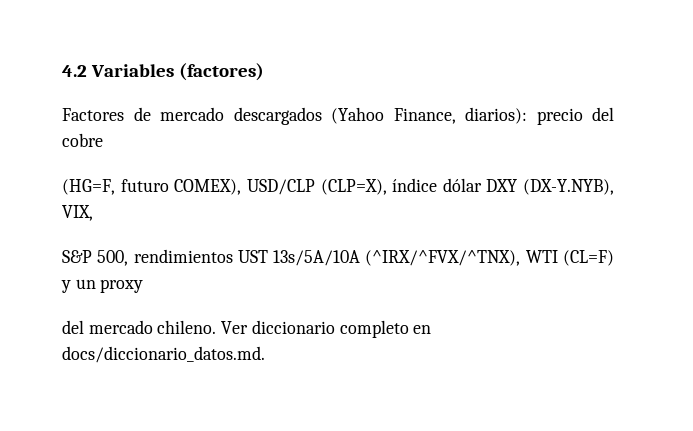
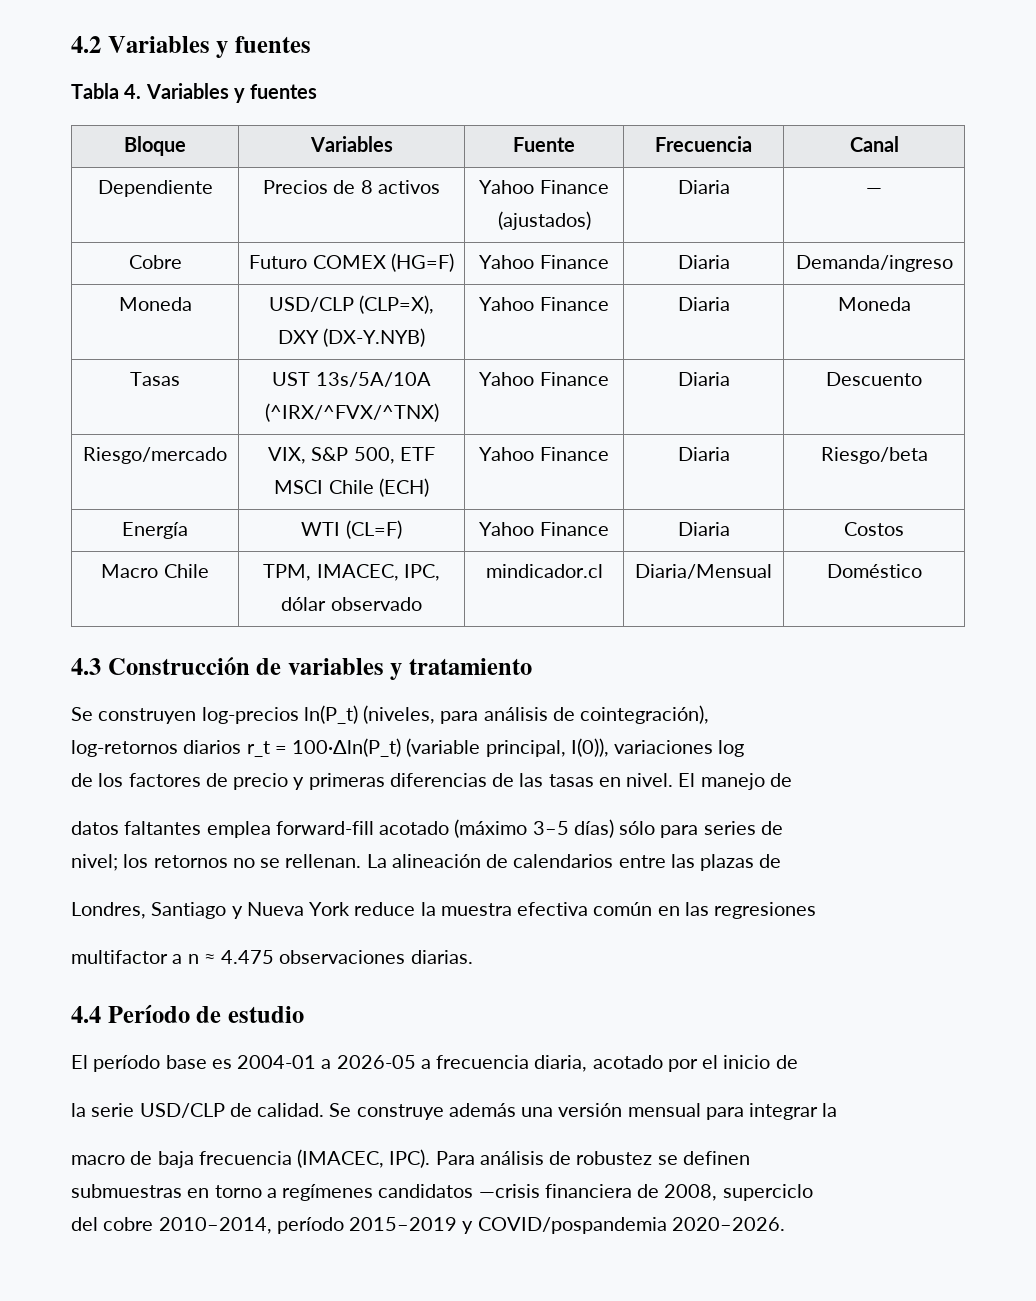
- 4.2 Variables (factores)
- Factores de mercado descargados (Yahoo Finance, diarios): precio del cobre
- (HG=F, futuro COMEX), USD/CLP (CLP=X), índice dólar DXY (DX-Y.NYB), VIX,
- S&P 500, rendimientos UST 13s/5A/10A (^IRX/^FVX/^TNX), WTI (CL=F) y un proxy
- del mercado chileno. Ver diccionario completo en docs/diccionario_datos.md.
+ 4.2 Variables y fuentes
+ Tabla 4. Variables y fuentes
+ Bloque | Variables | Fuente | Frecuencia | Canal
+ Dependiente | Precios de 8 activos | Yahoo Finance (ajustados) | Diaria | —
+ Cobre | Futuro COMEX (HG=F) | Yahoo Finance | Diaria | Demanda/ingreso
+ Moneda | USD/CLP (CLP=X), DXY (DX-Y.NYB) | Yahoo Finance | Diaria | Moneda
+ Tasas | UST 13s/5A/10A (^IRX/^FVX/^TNX) | Yahoo Finance | Diaria | Descuento
+ Riesgo/mercado | VIX, S&P 500, ETF MSCI Chile (ECH) | Yahoo Finance | Diaria | Riesgo/beta
+ Energía | WTI (CL=F) | Yahoo Finance | Diaria | Costos
+ Macro Chile | TPM, IMACEC, IPC, dólar observado | mindicador.cl | Diaria/Mensual | Doméstico
+ 4.3 Construcción de variables y tratamiento
+ Se construyen log-precios ln(P_t) (niveles, para análisis de cointegración),
+ log-retornos diarios r_t = 100·Δln(P_t) (variable principal, I(0)), variaciones log
+ de los factores de precio y primeras diferencias de las tasas en nivel. El manejo de
+ datos faltantes emplea forward-fill acotado (máximo 3–5 días) sólo para series de
+ nivel; los retornos no se rellenan. La alineación de calendarios entre las plazas de
+ Londres, Santiago y Nueva York reduce la muestra efectiva común en las regresiones
+ multifactor a n ≈ 4.475 observaciones diarias.
+ 4.4 Período de estudio
+ El período base es 2004-01 a 2026-05 a frecuencia diaria, acotado por el inicio de
+ la serie USD/CLP de calidad. Se construye además una versión mensual para integrar la
+ macro de baja frecuencia (IMACEC, IPC). Para análisis de robustez se definen
+ submuestras en torno a regímenes candidatos —crisis financiera de 2008, superciclo
+ del cobre 2010–2014, período 2015–2019 y COVID/pospandemia 2020–2026.

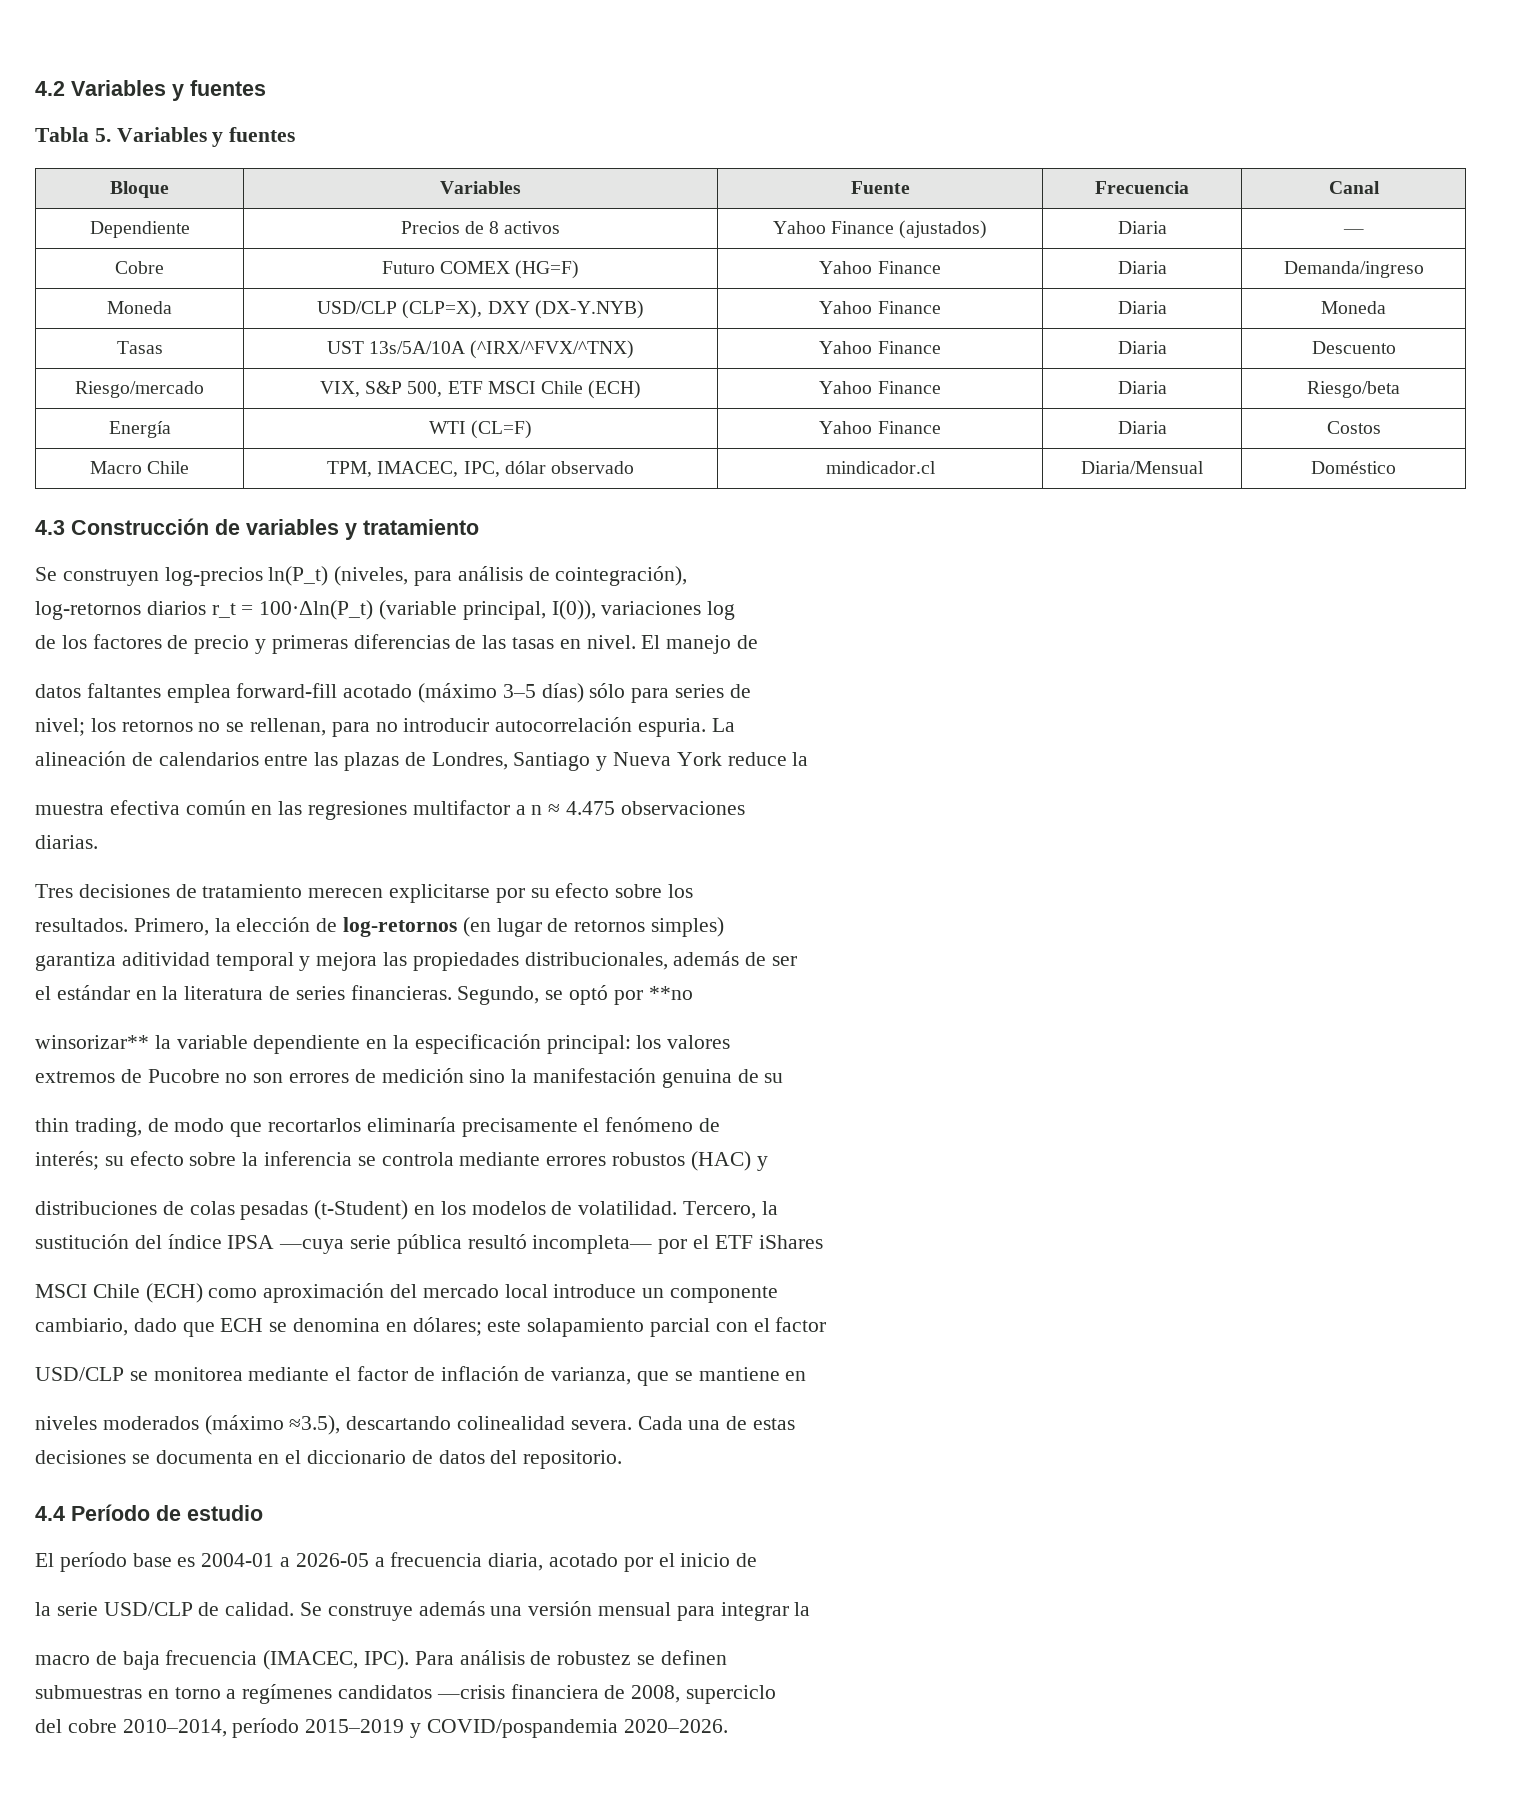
- Tabla 4. Variables y fuentes
+ Tabla 5. Variables y fuentes
- nivel; los retornos no se rellenan.
+ nivel; los retornos no se rellenan, para no introducir autocorrelación espuria.
- La alineación de calendarios entre las plazas de
- Londres, Santiago y Nueva York reduce la muestra efectiva común en las regresiones
- multifactor a n ≈ 4.475 observaciones diarias.
+ La
+ alineación de calendarios entre las plazas de Londres, Santiago y Nueva York reduce la
+ muestra efectiva común en las regresiones multifactor a n ≈ 4.475 observaciones
+ diarias.
+ Tres decisiones de tratamiento merecen explicitarse por su efecto sobre los
+ resultados. Primero, la elección de log-retornos (en lugar de retornos simples)
+ garantiza aditividad temporal y mejora las propiedades distribucionales, además de ser
+ el estándar en la literatura de series financieras. Segundo, se optó por **no
+ winsorizar** la variable dependiente en la especificación principal: los valores
+ extremos de Pucobre no son errores de medición sino la manifestación genuina de su
+ thin trading, de modo que recortarlos eliminaría precisamente el fenómeno de
+ interés; su efecto sobre la inferencia se controla mediante errores robustos (HAC) y
+ distribuciones de colas pesadas (t-Student) en los modelos de volatilidad. Tercero, la
+ sustitución del índice IPSA —cuya serie pública resultó incompleta— por el ETF iShares
+ MSCI Chile (ECH) como aproximación del mercado local introduce un componente
+ cambiario, dado que ECH se denomina en dólares; este solapamiento parcial con el factor
+ USD/CLP se monitorea mediante el factor de inflación de varianza, que se mantiene en
+ niveles moderados (máximo ≈3.5), descartando colinealidad severa. Cada una de estas
+ decisiones se documenta en el diccionario de datos del repositorio.

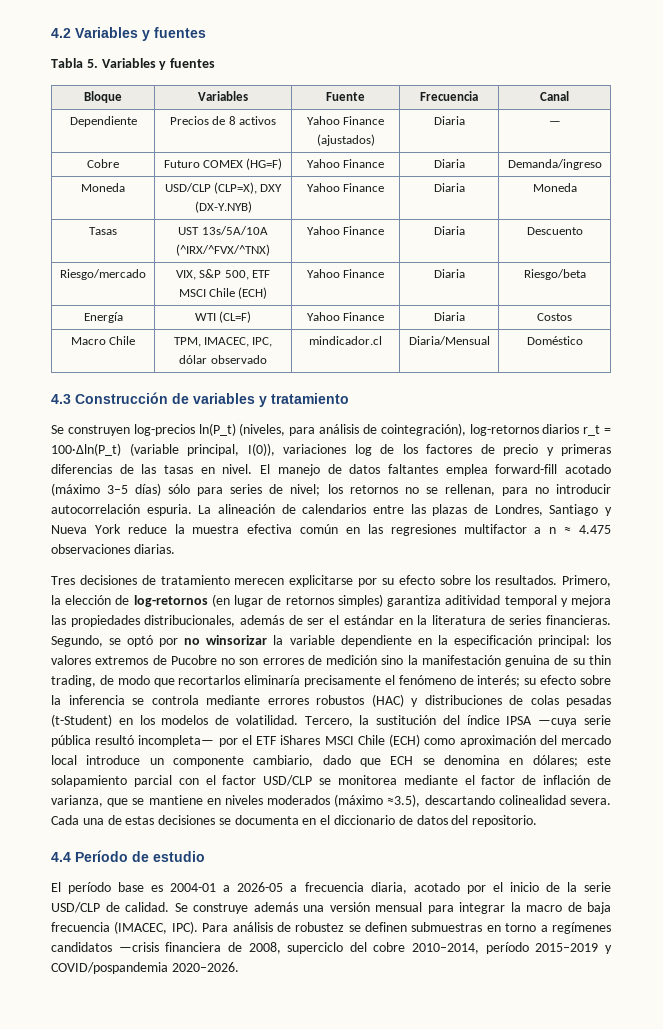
- Se construyen log-precios ln(P_t) (niveles, para análisis de cointegración),
- log-retornos diarios r_t = 100·Δln(P_t) (variable principal, I(0)), variaciones log
- de los factores de precio y primeras diferencias de las tasas en nivel.
+ Se construyen log-precios ln(P_t) (niveles, para análisis de cointegración), log-retornos diarios r_t = 100·Δln(P_t) (variable principal, I(0)), variaciones log de los factores de precio y primeras diferencias de las tasas en nivel.
- El manejo de
- datos faltantes emplea forward-fill acotado (máximo 3–5 días) sólo para series de
- nivel; los retornos no se rellenan, para no introducir autocorrelación espuria.
+ El manejo de datos faltantes emplea forward-fill acotado (máximo 3–5 días) sólo para series de nivel; los retornos no se rellenan, para no introducir autocorrelación espuria.
- La
- alineación de calendarios entre las plazas de Londres, Santiago y Nueva York reduce la
- muestra efectiva común en las regresiones multifactor a n ≈ 4.475 observaciones
- diarias.
+ La alineación de calendarios entre las plazas de Londres, Santiago y Nueva York reduce la muestra efectiva común en las regresiones multifactor a n ≈ 4.475 observaciones diarias.
- Tres decisiones de tratamiento merecen explicitarse por su efecto sobre los
- resultados.
+ Tres decisiones de tratamiento merecen explicitarse por su efecto sobre los resultados.
- Primero, la elección de log-retornos (en lugar de retornos simples)
- garantiza aditividad temporal y mejora las propiedades distribucionales, además de ser
- el estándar en la literatura de series financieras.
+ Primero, la elección de log-retornos (en lugar de retornos simples) garantiza aditividad temporal y mejora las propiedades distribucionales, además de ser el estándar en la literatura de series financieras.
- Segundo, se optó por **no
- winsorizar** la variable dependiente en la especificación principal:
+ Segundo, se optó por no winsorizar la variable dependiente en la especificación principal:
- los valores
- extremos de Pucobre no son errores de medición sino la manifestación genuina de su
- thin trading, de modo que recortarlos eliminaría precisamente el fenómeno de
- interés;
+ los valores extremos de Pucobre no son errores de medición sino la manifestación genuina de su thin trading, de modo que recortarlos eliminaría precisamente el fenómeno de interés;
- su efecto sobre la inferencia se controla mediante errores robustos (HAC) y
- distribuciones de colas pesadas (t-Student) en los modelos de volatilidad.
+ su efecto sobre la inferencia se controla mediante errores robustos (HAC) y distribuciones de colas pesadas (t-Student) en los modelos de volatilidad.
- Tercero, la
- sustitución del índice IPSA —cuya serie pública resultó incompleta— por el ETF iShares
- MSCI Chile (ECH) como aproximación del mercado local introduce un componente
- cambiario, dado que ECH se denomina en dólares;
+ Tercero, la sustitución del índice IPSA —cuya serie pública resultó incompleta— por el ETF iShares MSCI Chile (ECH) como aproximación del mercado local introduce un componente cambiario, dado que ECH se denomina en dólares;
- este solapamiento parcial con el factor
- USD/CLP se monitorea mediante el factor de inflación de varianza, que se mantiene en
- niveles moderados (máximo ≈3.5), descartando colinealidad severa.
+ este solapamiento parcial con el factor USD/CLP se monitorea mediante el factor de inflación de varianza, que se mantiene en niveles moderados (máximo ≈3.5), descartando colinealidad severa.
- Cada una de estas
- decisiones se documenta en el diccionario de datos del repositorio.
+ Cada una de estas decisiones se documenta en el diccionario de datos del repositorio.
- El período base es 2004-01 a 2026-05 a frecuencia diaria, acotado por el inicio de
- la serie USD/CLP de calidad.
+ El período base es 2004-01 a 2026-05 a frecuencia diaria, acotado por el inicio de la serie USD/CLP de calidad.
- Se construye además una versión mensual para integrar la
- macro de baja frecuencia (IMACEC, IPC).
+ Se construye además una versión mensual para integrar la macro de baja frecuencia (IMACEC, IPC).
- Para análisis de robustez se definen
- submuestras en torno a regímenes candidatos —crisis financiera de 2008, superciclo
- del cobre 2010–2014, período 2015–2019 y COVID/pospandemia 2020–2026.
+ Para análisis de robustez se definen submuestras en torno a regímenes candidatos —crisis financiera de 2008, superciclo del cobre 2010–2014, período 2015–2019 y COVID/pospandemia 2020–2026.

